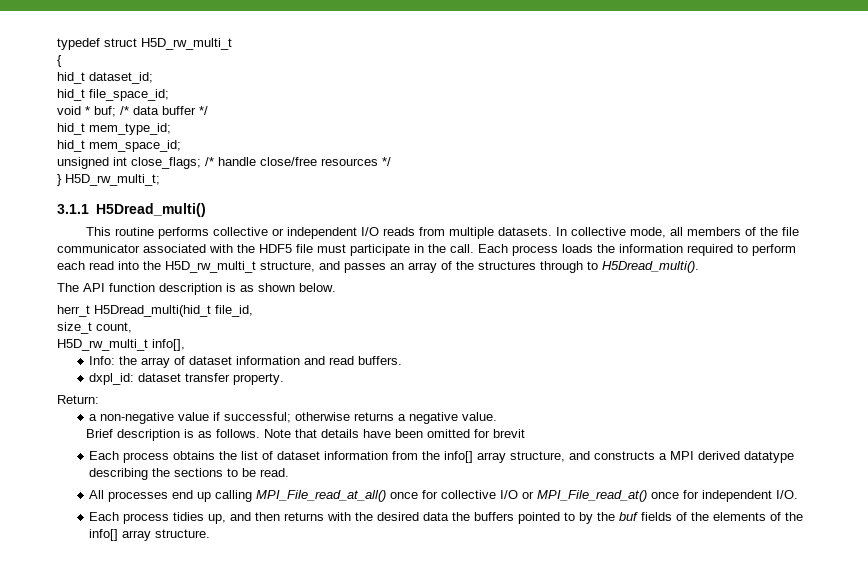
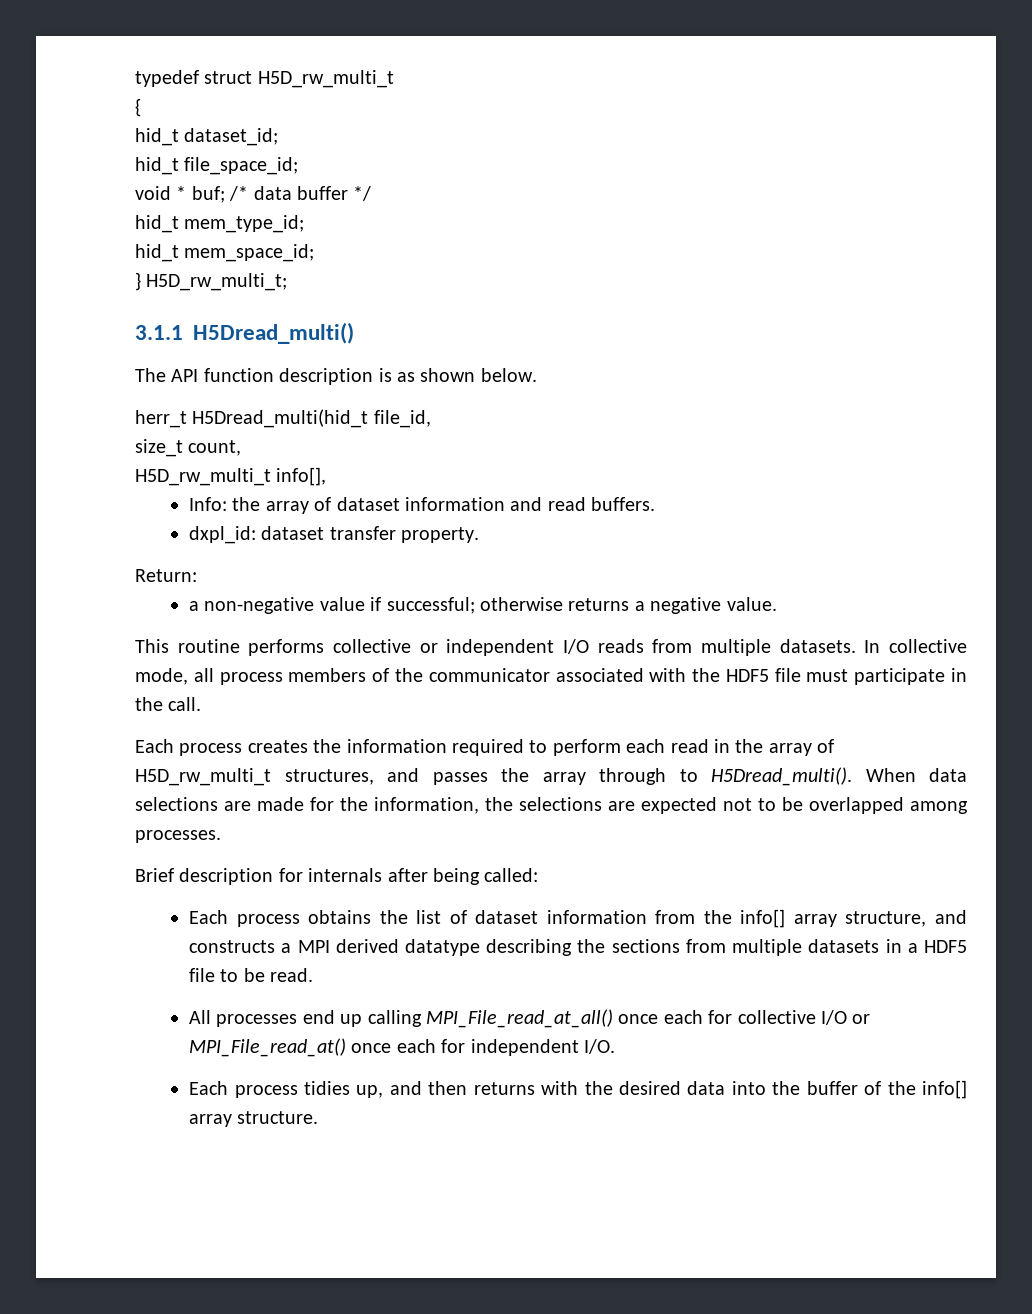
- unsigned int close_flags; /* handle close/free resources */
  } H5D_rw_multi_t;
  3.1.1 H5Dread_multi()
- This routine performs collective or independent I/O reads from multiple datasets. In collective mode, all members of the file communicator associated with the HDF5 file must participate in the call. Each process loads the information required to perform each read into the H5D_rw_multi_t structure, and passes an array of the structures through to H5Dread_multi().
- Brief description is as follows. Note that details have been omitted for brevit
+ This routine performs collective or independent I/O reads from multiple datasets. In collective mode, all process members of the communicator associated with the HDF5 file must participate in the call.
+ Each process creates the information required to perform each read in the array of H5D_rw_multi_t structures, and passes the array through to H5Dread_multi(). When data selections are made for the information, the selections are expected not to be overlapped among processes.
+ Brief description for internals after being called:
- Each process obtains the list of dataset information from the info[] array structure, and constructs a MPI derived datatype describing the sections to be read.
+ Each process obtains the list of dataset information from the info[] array structure, and constructs a MPI derived datatype describing the sections from multiple datasets in a HDF5 file to be read.
- All processes end up calling MPI_File_read_at_all() once for collective I/O or MPI_File_read_at() once for independent I/O.
+ All processes end up calling MPI_File_read_at_all() once each for collective I/O or MPI_File_read_at() once each for independent I/O.
- Each process tidies up, and then returns with the desired data the buffers pointed to by the buf fields of the elements of the info[] array structure.
+ Each process tidies up, and then returns with the desired data into the buffer of the info[] array structure.

